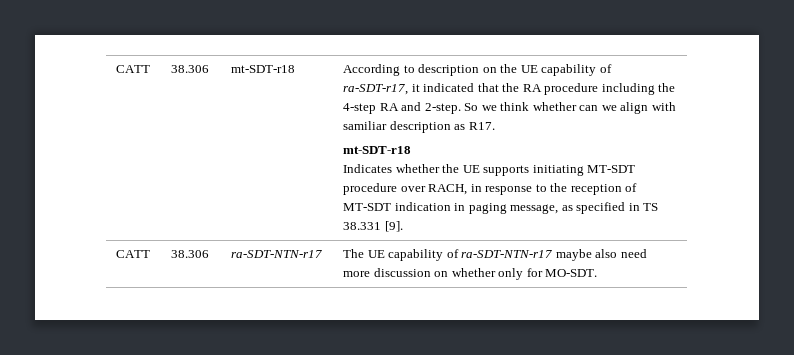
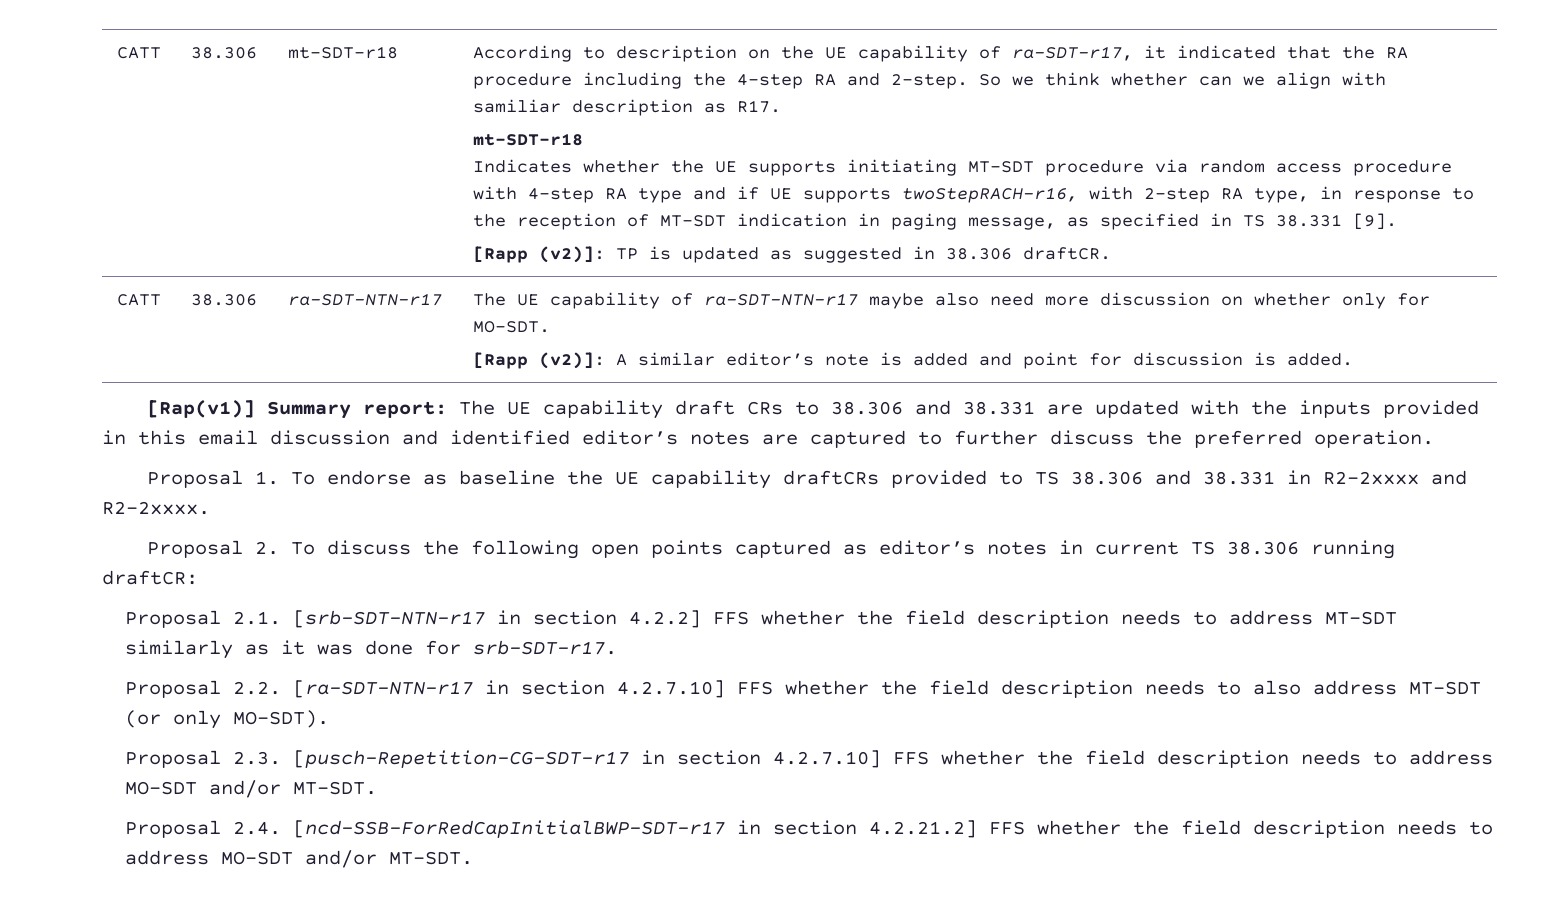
- Indicates whether the UE supports initiating MT-SDT procedure over RACH, in response to the reception of MT-SDT indication in paging message, as specified in TS 38.331 [9].
+ Indicates whether the UE supports initiating MT-SDT procedure via random access procedure with 4-step RA type and if UE supports twoStepRACH-r16, with 2-step RA type, in response to the reception of MT-SDT indication in paging message, as specified in TS 38.331 [9].
+ [Rapp (v2)]: TP is updated as suggested in 38.306 draftCR.
  CATT | 38.306 | ra-SDT-NTN-r17 | The UE capability of ra-SDT-NTN-r17 maybe also need more discussion on whether only for MO-SDT.
+ [Rapp (v2)]: A similar editor’s note is added and point for discussion is added.
+ [Rap(v1)] Summary report: The UE capability draft CRs to 38.306 and 38.331 are updated with the inputs provided in this email discussion and identified editor’s notes are captured to further discuss the preferred operation.
+ Proposal 1. To endorse as baseline the UE capability draftCRs provided to TS 38.306 and 38.331 in R2-2xxxx and R2-2xxxx.
+ Proposal 2. To discuss the following open points captured as editor’s notes in current TS 38.306 running draftCR:
+ Proposal 2.1. [srb-SDT-NTN-r17 in section 4.2.2] FFS whether the field description needs to address MT-SDT similarly as it was done for srb-SDT-r17.
+ Proposal 2.2. [ra-SDT-NTN-r17 in section 4.2.7.10] FFS whether the field description needs to also address MT-SDT (or only MO-SDT).
+ Proposal 2.3. [pusch-Repetition-CG-SDT-r17 in section 4.2.7.10] FFS whether the field description needs to address MO-SDT and/or MT-SDT.
+ Proposal 2.4. [ncd-SSB-ForRedCapInitialBWP-SDT-r17 in section 4.2.21.2] FFS whether the field description needs to address MO-SDT and/or MT-SDT.

